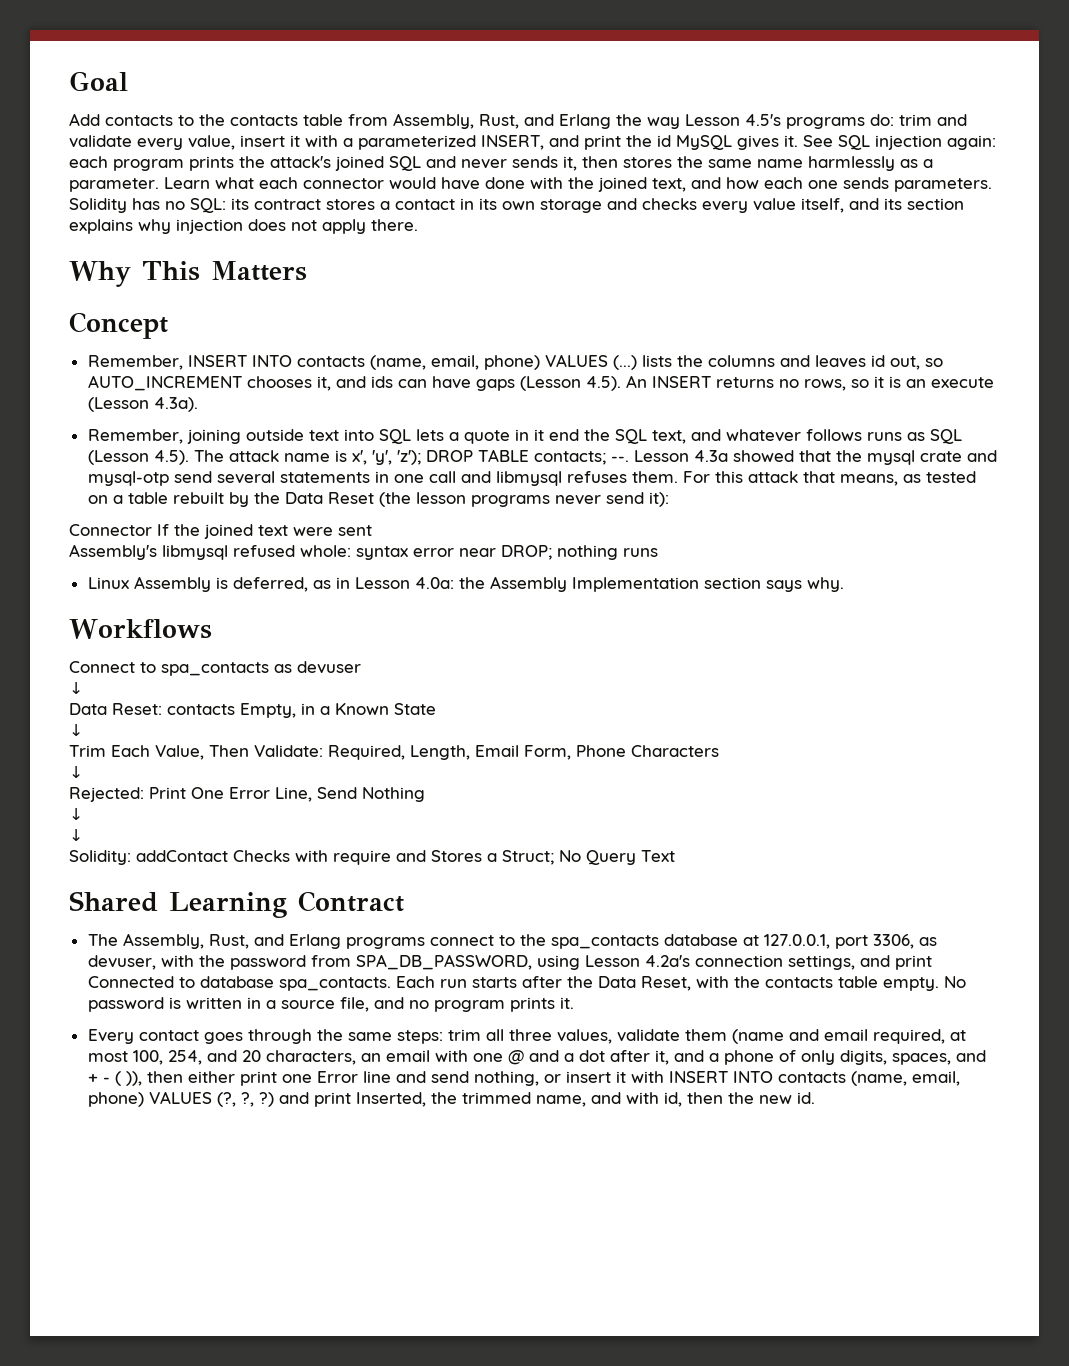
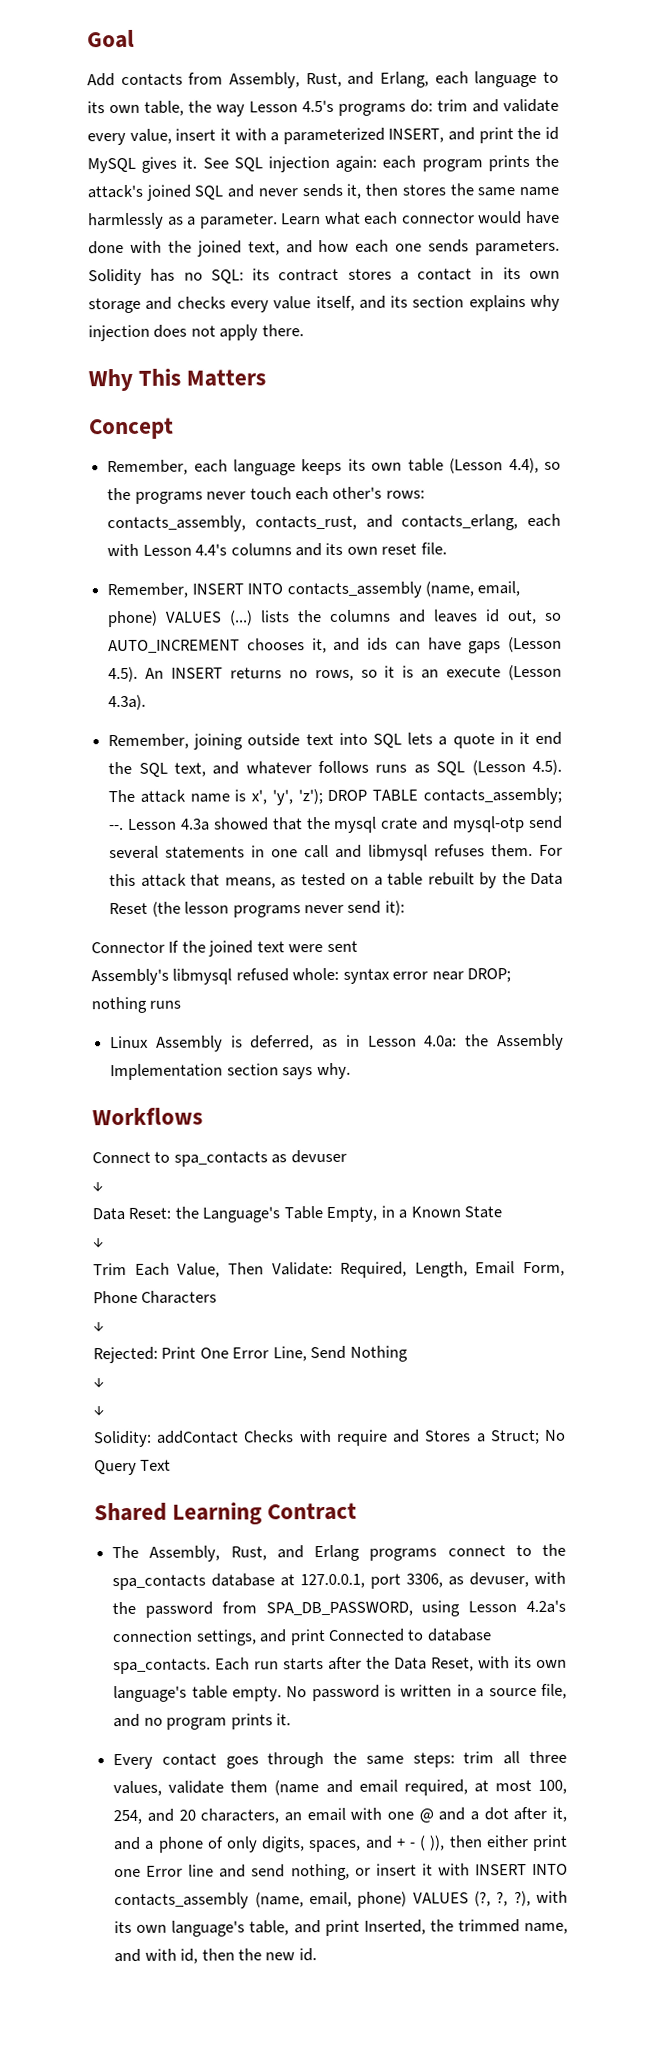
- Add contacts to the contacts table from Assembly, Rust, and Erlang the way Lesson 4.5's programs do: trim and validate every value, insert it with a parameterized INSERT, and print the id MySQL gives it.
+ Add contacts from Assembly, Rust, and Erlang, each language to its own table, the way Lesson 4.5's programs do: trim and validate every value, insert it with a parameterized INSERT, and print the id MySQL gives it.
+ Remember, each language keeps its own table (Lesson 4.4), so the programs never touch each other's rows: contacts_assembly, contacts_rust, and contacts_erlang, each with Lesson 4.4's columns and its own reset file.
- Remember, INSERT INTO contacts (name, email, phone) VALUES (...) lists the columns and leaves id out, so AUTO_INCREMENT chooses it, and ids can have gaps (Lesson 4.5). An INSERT returns no rows, so it is an execute (Lesson 4.3a).
+ Remember, INSERT INTO contacts_assembly (name, email, phone) VALUES (...) lists the columns and leaves id out, so AUTO_INCREMENT chooses it, and ids can have gaps (Lesson 4.5). An INSERT returns no rows, so it is an execute (Lesson 4.3a).
- Remember, joining outside text into SQL lets a quote in it end the SQL text, and whatever follows runs as SQL (Lesson 4.5). The attack name is x', 'y', 'z'); DROP TABLE contacts; --.
+ Remember, joining outside text into SQL lets a quote in it end the SQL text, and whatever follows runs as SQL (Lesson 4.5). The attack name is x', 'y', 'z'); DROP TABLE contacts_assembly; --.
- Data Reset: contacts Empty, in a Known State
+ Data Reset: the Language's Table Empty, in a Known State
- Each run starts after the Data Reset, with the contacts table empty.
+ Each run starts after the Data Reset, with its own language's table empty.
- trim all three values, validate them (name and email required, at most 100, 254, and 20 characters, an email with one @ and a dot after it, and a phone of only digits, spaces, and + - ( )), then either print one Error line and send nothing, or insert it with INSERT INTO contacts (name, email, phone) VALUES (?, ?, ?) and print Inserted, the trimmed name, and with id, then the new id.
+ trim all three values, validate them (name and email required, at most 100, 254, and 20 characters, an email with one @ and a dot after it, and a phone of only digits, spaces, and + - ( )), then either print one Error line and send nothing, or insert it with INSERT INTO contacts_assembly (name, email, phone) VALUES (?, ?, ?), with its own language's table, and print Inserted, the trimmed name, and with id, then the new id.

